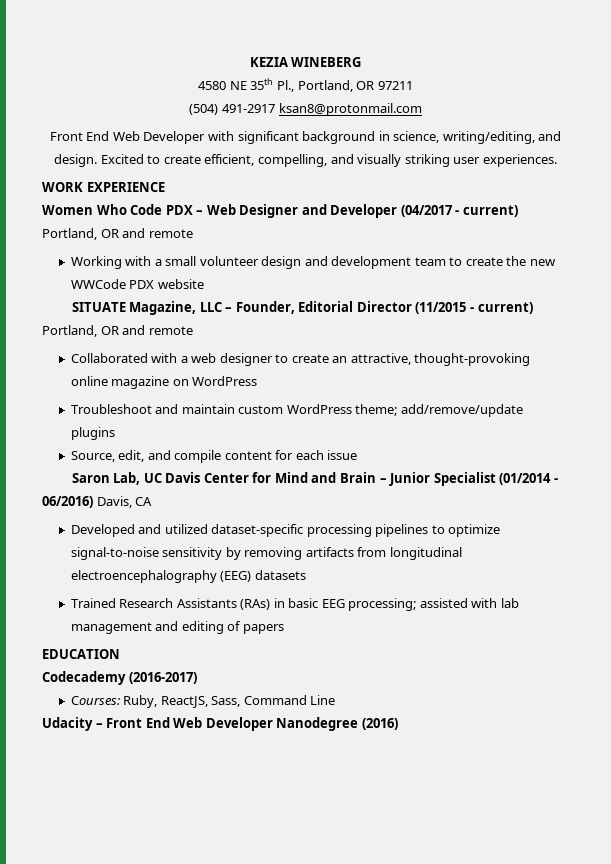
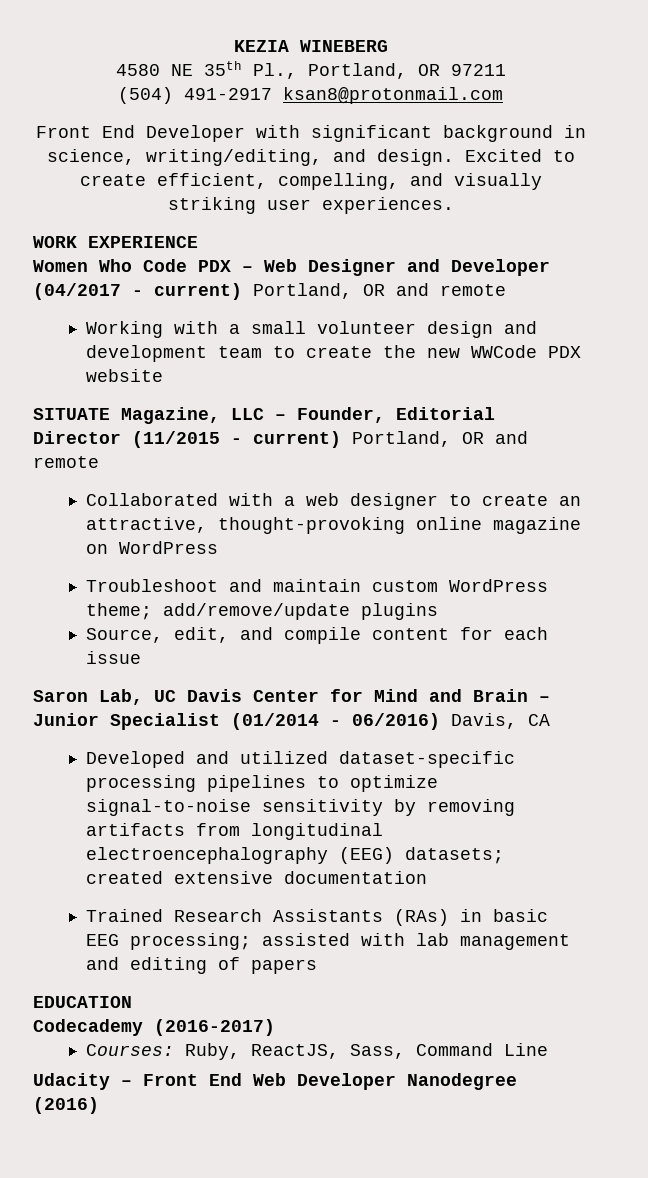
- Front End Web Developer with significant background in science, writing/editing, and design.
+ Front End Developer with significant background in science, writing/editing, and design.
- Developed and utilized dataset-specific processing pipelines to optimize signal-to-noise sensitivity by removing artifacts from longitudinal electroencephalography (EEG) datasets
+ Developed and utilized dataset-specific processing pipelines to optimize signal-to-noise sensitivity by removing artifacts from longitudinal electroencephalography (EEG) datasets; created extensive documentation

